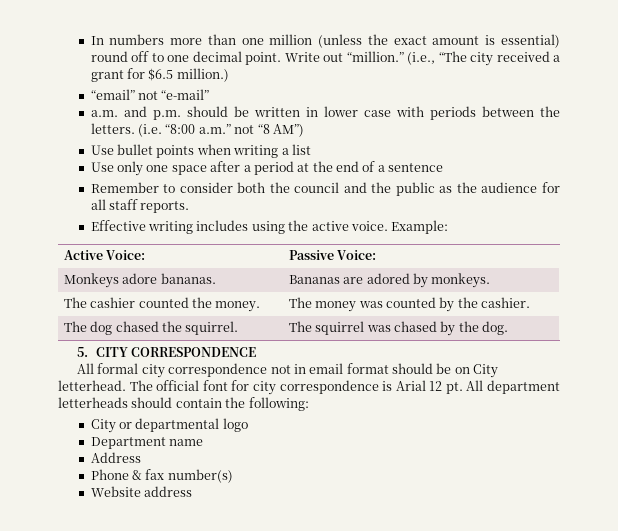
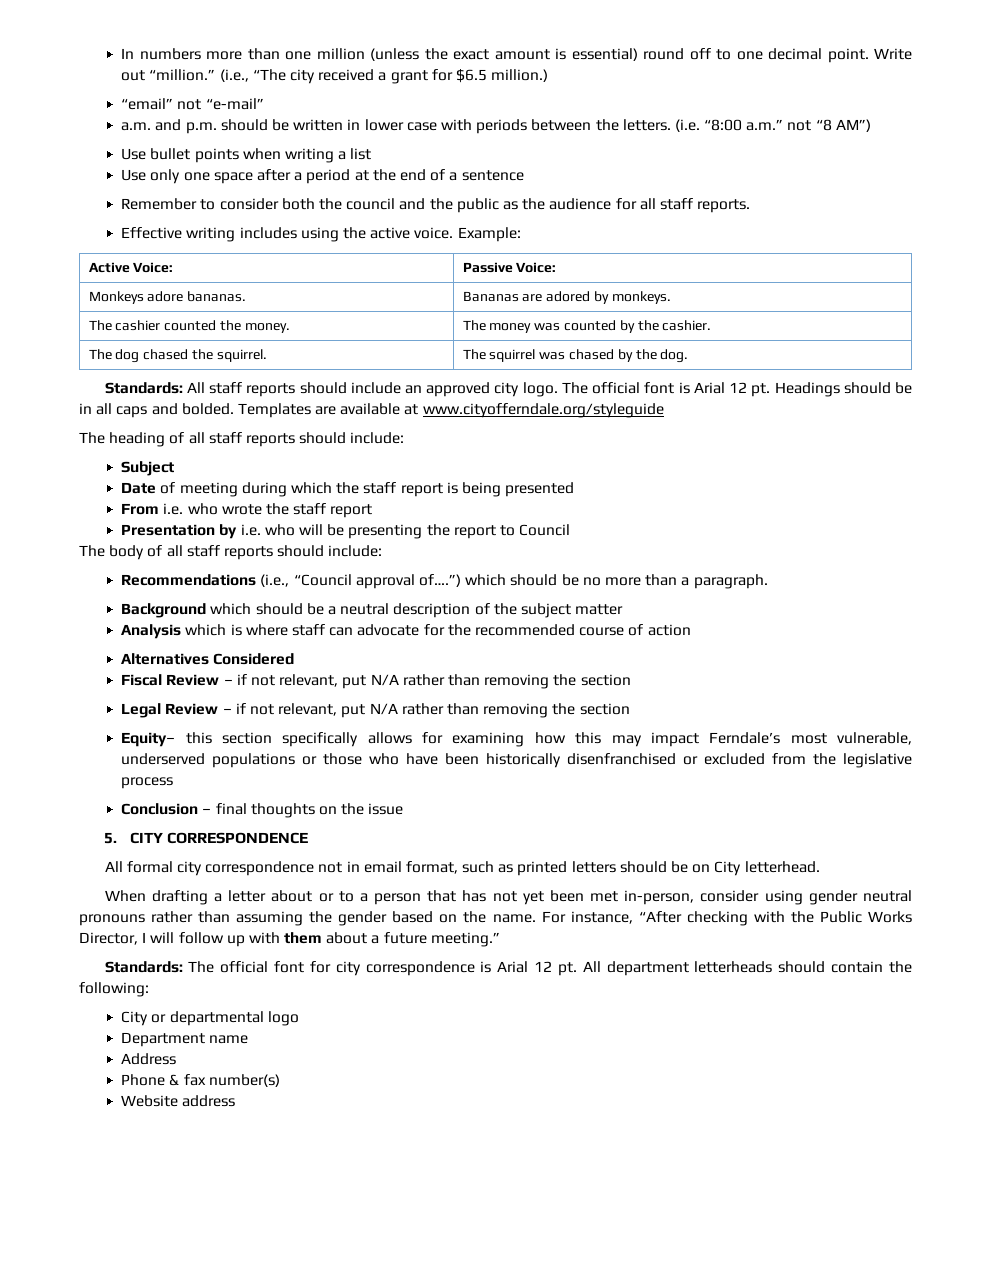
+ Standards: All staff reports should include an approved city logo. The official font is Arial 12 pt. Headings should be in all caps and bolded. Templates are available at www.cityofferndale.org/styleguide
+ The heading of all staff reports should include:
+ Subject
+ Date of meeting during which the staff report is being presented
+ From i.e. who wrote the staff report
+ Presentation by i.e. who will be presenting the report to Council
+ The body of all staff reports should include:
+ Recommendations (i.e., “Council approval of….”) which should be no more than a paragraph.
+ Background which should be a neutral description of the subject matter
+ Analysis which is where staff can advocate for the recommended course of action
+ Alternatives Considered
+ Fiscal Review – if not relevant, put N/A rather than removing the section
+ Legal Review – if not relevant, put N/A rather than removing the section
+ Equity– this section specifically allows for examining how this may impact Ferndale’s most vulnerable, underserved populations or those who have been historically disenfranchised or excluded from the legislative process
+ Conclusion – final thoughts on the issue
- All formal city correspondence not in email format should be on City letterhead. The official font for city correspondence is Arial 12 pt.
+ All formal city correspondence not in email format, such as printed letters should be on City letterhead.
+ When drafting a letter about or to a person that has not yet been met in-person, consider using gender neutral pronouns rather than assuming the gender based on the name. For instance, “After checking with the Public Works Director, I will follow up with them about a future meeting.”
+ Standards: The official font for city correspondence is Arial 12 pt.

